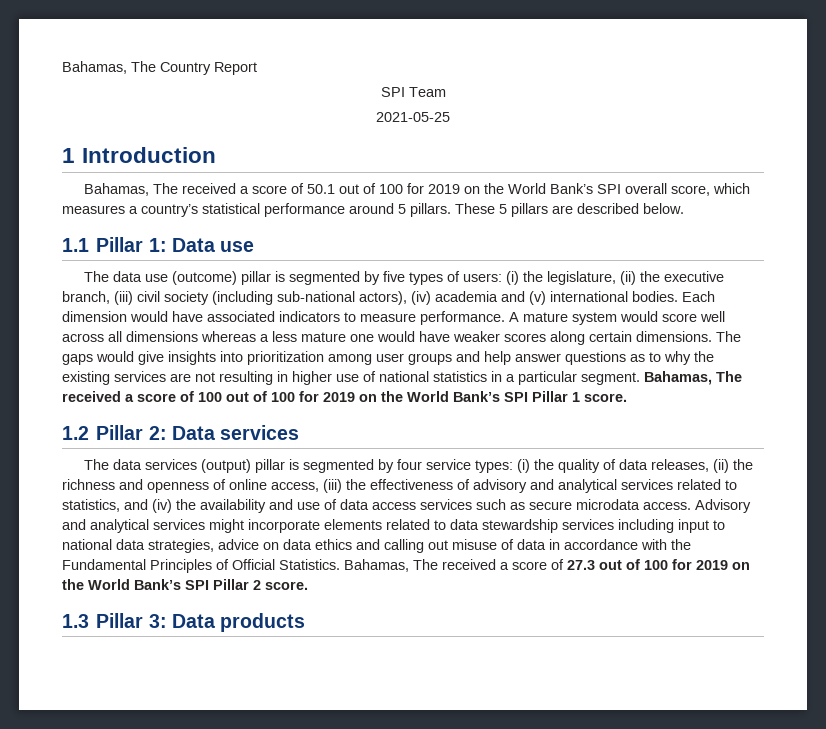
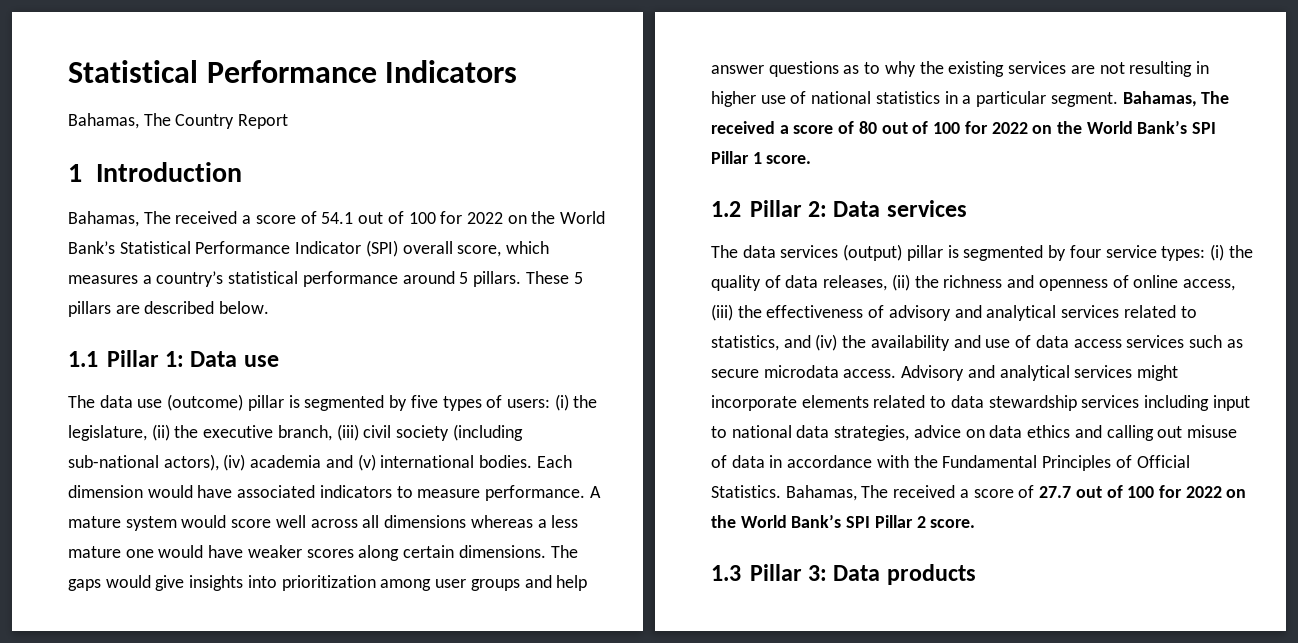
+ Statistical Performance Indicators
- SPI Team
- 2021-05-25
- Bahamas, The received a score of 50.1 out of 100 for 2019 on the World Bank’s SPI overall score, which measures a country’s statistical performance around 5 pillars.
+ Bahamas, The received a score of 54.1 out of 100 for 2022 on the World Bank’s Statistical Performance Indicator (SPI) overall score, which measures a country’s statistical performance around 5 pillars.
- Bahamas, The received a score of 100 out of 100 for 2019 on the World Bank’s SPI Pillar 1 score.
+ Bahamas, The received a score of 80 out of 100 for 2022 on the World Bank’s SPI Pillar 1 score.
- Bahamas, The received a score of 27.3 out of 100 for 2019 on the World Bank’s SPI Pillar 2 score.
+ Bahamas, The received a score of 27.7 out of 100 for 2022 on the World Bank’s SPI Pillar 2 score.

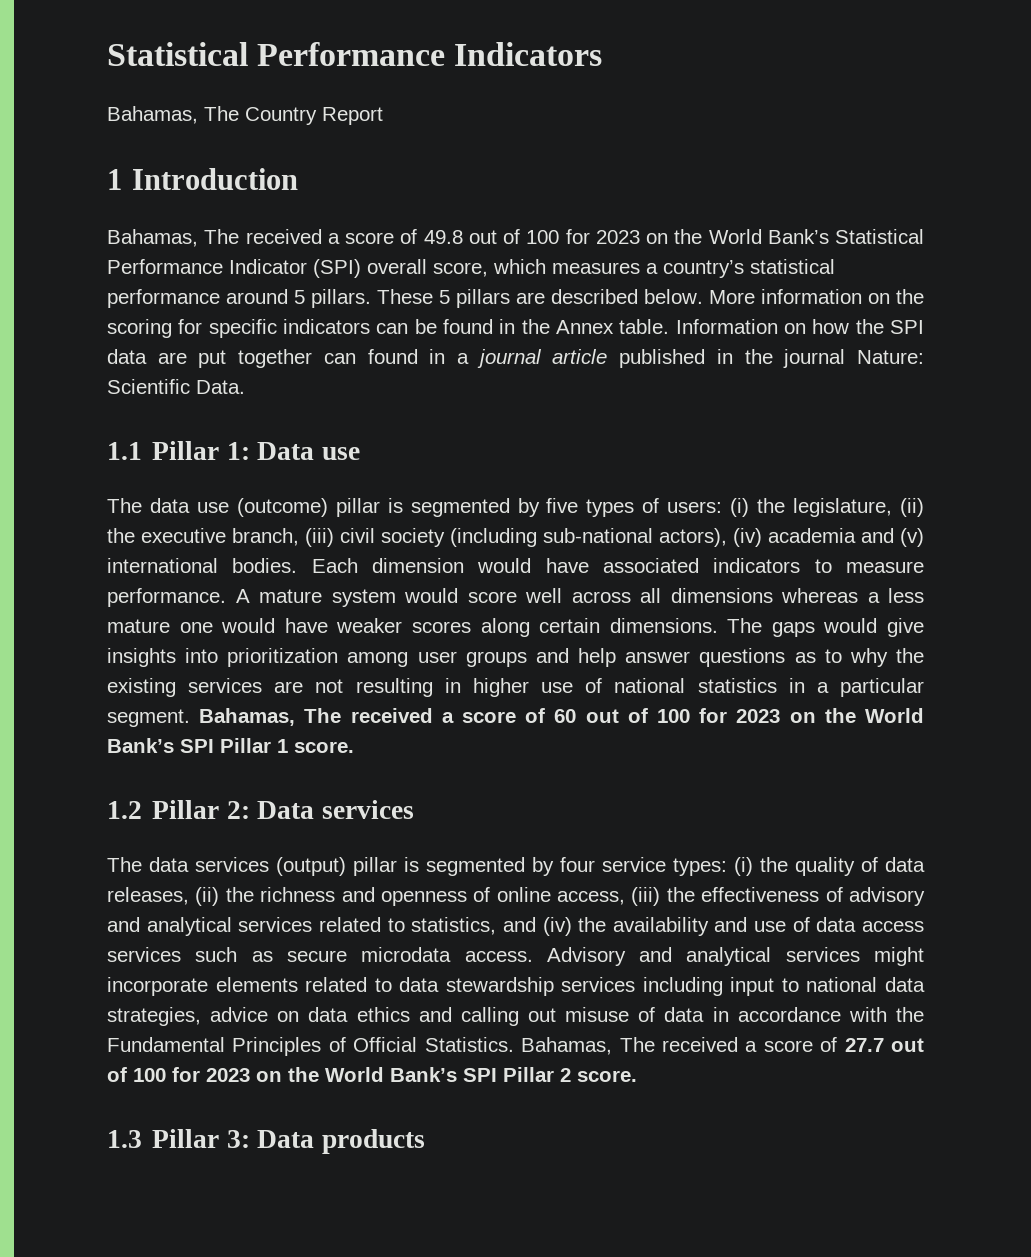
- Bahamas, The received a score of 54.1 out of 100 for 2022 on the World Bank’s Statistical Performance Indicator (SPI) overall score, which measures a country’s statistical performance around 5 pillars.
+ Bahamas, The received a score of 49.8 out of 100 for 2023 on the World Bank’s Statistical Performance Indicator (SPI) overall score, which measures a country’s statistical performance around 5 pillars.
+ More information on the scoring for specific indicators can be found in the Annex table. Information on how the SPI data are put together can found in a journal article published in the journal Nature: Scientific Data.
- Bahamas, The received a score of 80 out of 100 for 2022 on the World Bank’s SPI Pillar 1 score.
+ Bahamas, The received a score of 60 out of 100 for 2023 on the World Bank’s SPI Pillar 1 score.
- Bahamas, The received a score of 27.7 out of 100 for 2022 on the World Bank’s SPI Pillar 2 score.
+ Bahamas, The received a score of 27.7 out of 100 for 2023 on the World Bank’s SPI Pillar 2 score.

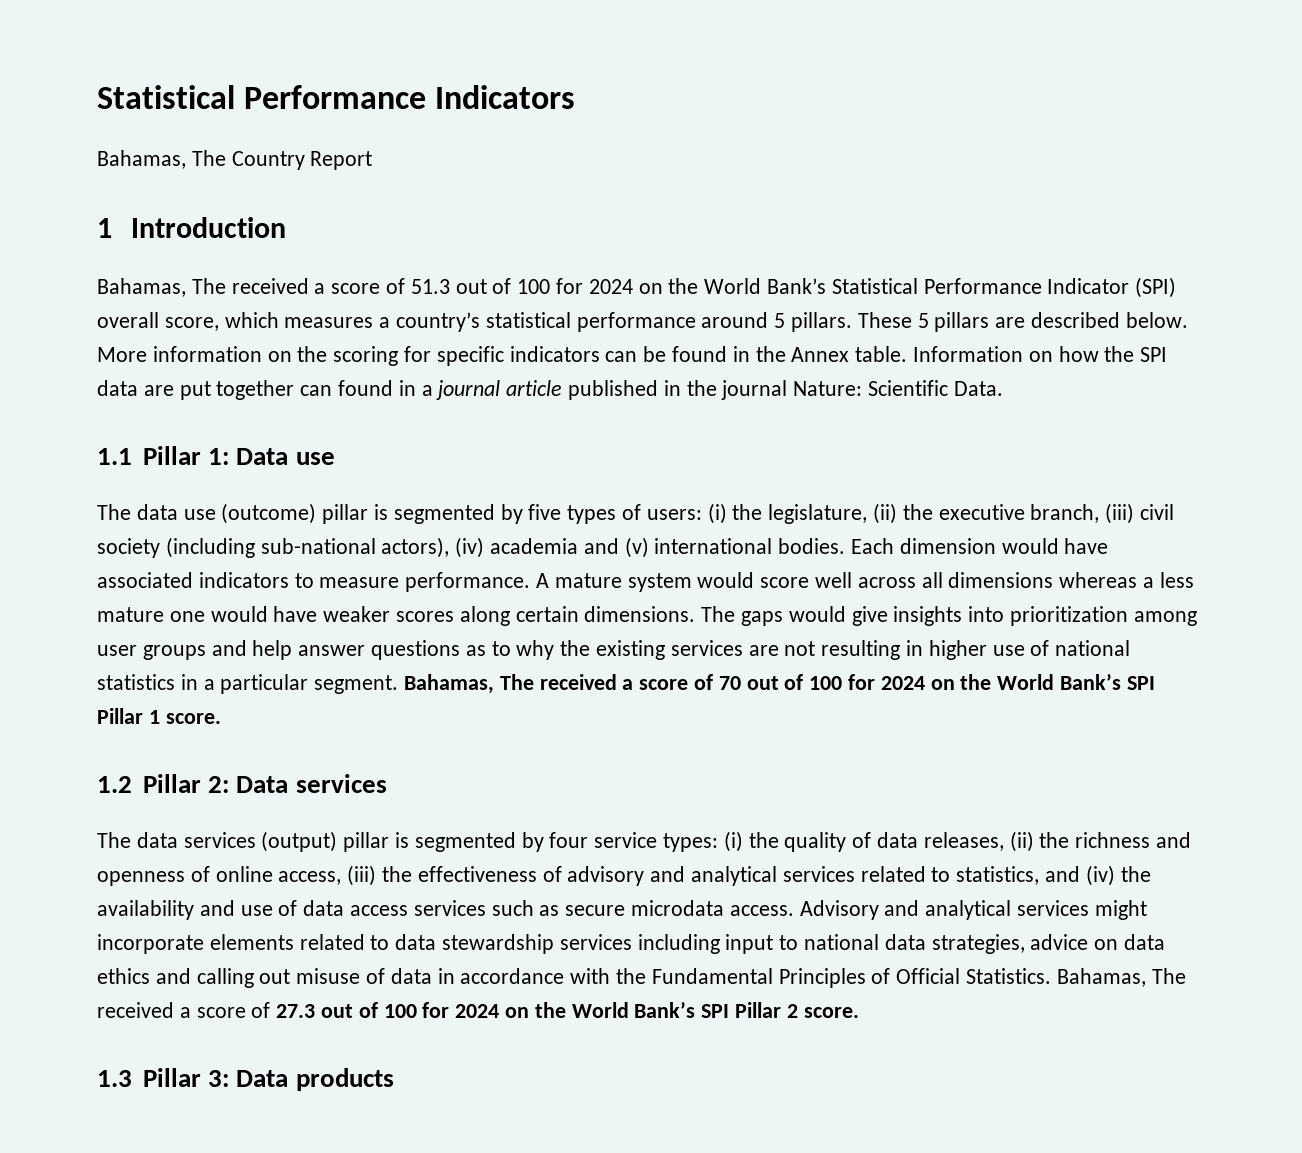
- Bahamas, The received a score of 49.8 out of 100 for 2023 on the World Bank’s Statistical Performance Indicator (SPI) overall score, which measures a country’s statistical performance around 5 pillars.
+ Bahamas, The received a score of 51.3 out of 100 for 2024 on the World Bank’s Statistical Performance Indicator (SPI) overall score, which measures a country’s statistical performance around 5 pillars.
- Bahamas, The received a score of 60 out of 100 for 2023 on the World Bank’s SPI Pillar 1 score.
+ Bahamas, The received a score of 70 out of 100 for 2024 on the World Bank’s SPI Pillar 1 score.
- Bahamas, The received a score of 27.7 out of 100 for 2023 on the World Bank’s SPI Pillar 2 score.
+ Bahamas, The received a score of 27.3 out of 100 for 2024 on the World Bank’s SPI Pillar 2 score.

